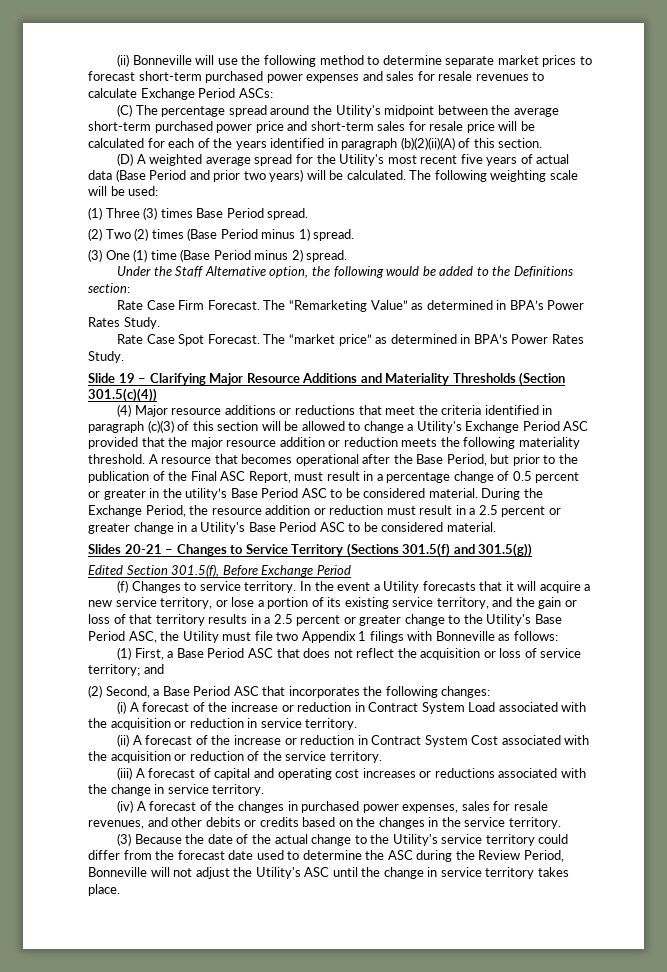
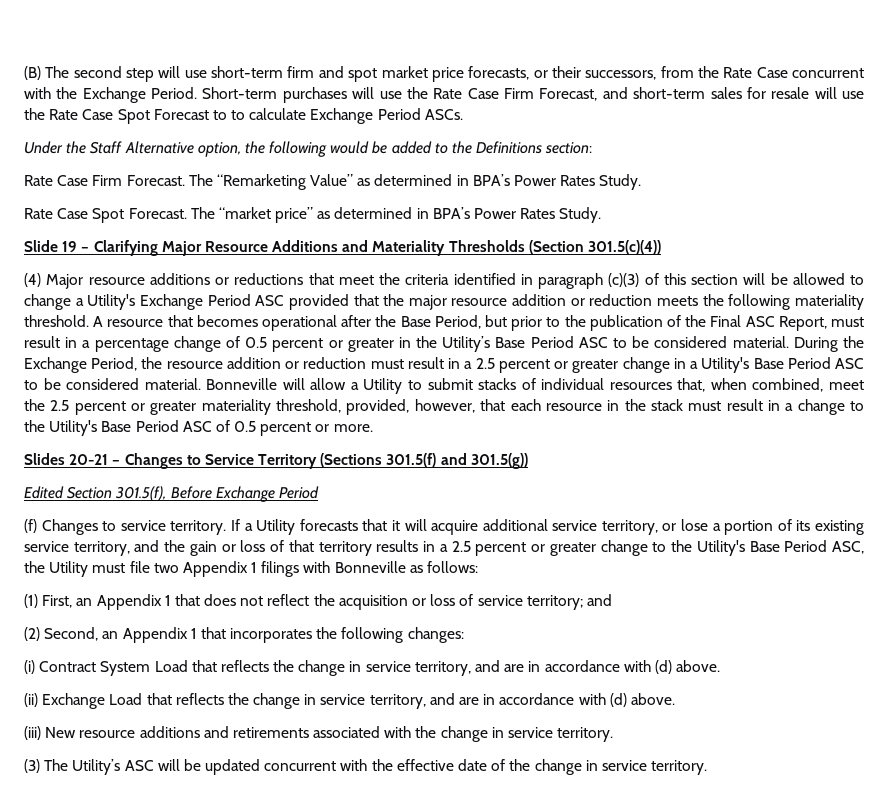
- (ii) Bonneville will use the following method to determine separate market prices to forecast short-term purchased power expenses and sales for resale revenues to calculate Exchange Period ASCs:
- (C) The percentage spread around the Utility's midpoint between the average short-term purchased power price and short-term sales for resale price will be calculated for each of the years identified in paragraph (b)(2)(ii)(A) of this section.
- (D) A weighted average spread for the Utility's most recent five years of actual data (Base Period and prior two years) will be calculated. The following weighting scale will be used:
- (1) Three (3) times Base Period spread.
- (2) Two (2) times (Base Period minus 1) spread.
- (3) One (1) time (Base Period minus 2) spread.
+ (B) The second step will use short-term firm and spot market price forecasts, or their successors, from the Rate Case concurrent with the Exchange Period. Short-term purchases will use the Rate Case Firm Forecast, and short-term sales for resale will use the Rate Case Spot Forecast to to calculate Exchange Period ASCs.
- A resource that becomes operational after the Base Period, but prior to the publication of the Final ASC Report, must result in a percentage change of 0.5 percent or greater in the utility’s Base Period ASC to be considered material.
+ A resource that becomes operational after the Base Period, but prior to the publication of the Final ASC Report, must result in a percentage change of 0.5 percent or greater in the Utility’s Base Period ASC to be considered material.
+ Bonneville will allow a Utility to submit stacks of individual resources that, when combined, meet the 2.5 percent or greater materiality threshold, provided, however, that each resource in the stack must result in a change to the Utility's Base Period ASC of 0.5 percent or more.
- In the event a Utility forecasts that it will acquire a new service territory, or lose a portion of its existing service territory, and the gain or loss of that territory results in a 2.5 percent or greater change to the Utility's Base Period ASC, the Utility must file two Appendix 1 filings with Bonneville as follows:
+ If a Utility forecasts that it will acquire additional service territory, or lose a portion of its existing service territory, and the gain or loss of that territory results in a 2.5 percent or greater change to the Utility's Base Period ASC, the Utility must file two Appendix 1 filings with Bonneville as follows:
- (1) First, a Base Period ASC that does not reflect the acquisition or loss of service territory; and
+ (1) First, an Appendix 1 that does not reflect the acquisition or loss of service territory; and
- (2) Second, a Base Period ASC that incorporates the following changes:
+ (2) Second, an Appendix 1 that incorporates the following changes:
- (i) A forecast of the increase or reduction in Contract System Load associated with the acquisition or reduction in service territory.
- (ii) A forecast of the increase or reduction in Contract System Cost associated with the acquisition or reduction of the service territory.
- (iii) A forecast of capital and operating cost increases or reductions associated with the change in service territory.
+ (i) Contract System Load that reflects the change in service territory, and are in accordance with (d) above.
+ (ii) Exchange Load that reflects the change in service territory, and are in accordance with (d) above.
+ (iii) New resource additions and retirements associated with the change in service territory.
- (iv) A forecast of the changes in purchased power expenses, sales for resale revenues, and other debits or credits based on the changes in the service territory.
- (3) Because the date of the actual change to the Utility's service territory could differ from the forecast date used to determine the ASC during the Review Period, Bonneville will not adjust the Utility's ASC until the change in service territory takes place.
+ (3) The Utility’s ASC will be updated concurrent with the effective date of the change in service territory.

